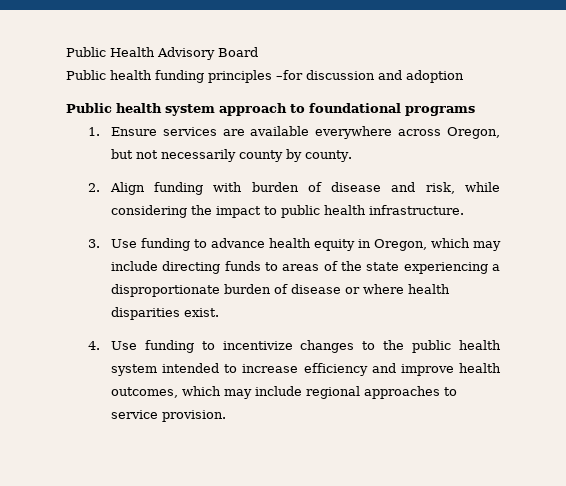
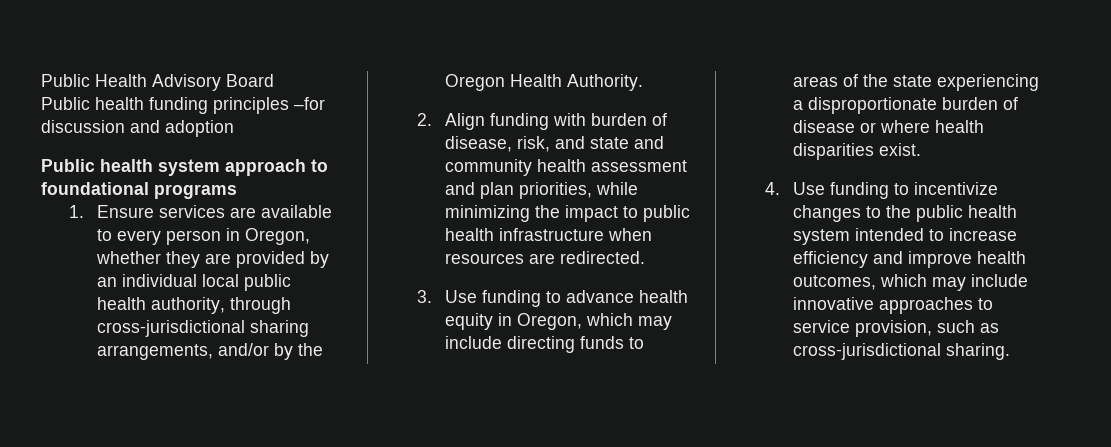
- 1. Ensure services are available everywhere across Oregon, but not necessarily county by county.
+ 1. Ensure services are available to every person in Oregon, whether they are provided by an individual local public health authority, through cross-jurisdictional sharing arrangements, and/or by the Oregon Health Authority.
- 2. Align funding with burden of disease and risk, while considering the impact to public health infrastructure.
+ 2. Align funding with burden of disease, risk, and state and community health assessment and plan priorities, while minimizing the impact to public health infrastructure when resources are redirected.
- 4. Use funding to incentivize changes to the public health system intended to increase efficiency and improve health outcomes, which may include regional approaches to service provision.
+ 4. Use funding to incentivize changes to the public health system intended to increase efficiency and improve health outcomes, which may include innovative approaches to service provision, such as cross-jurisdictional sharing.

